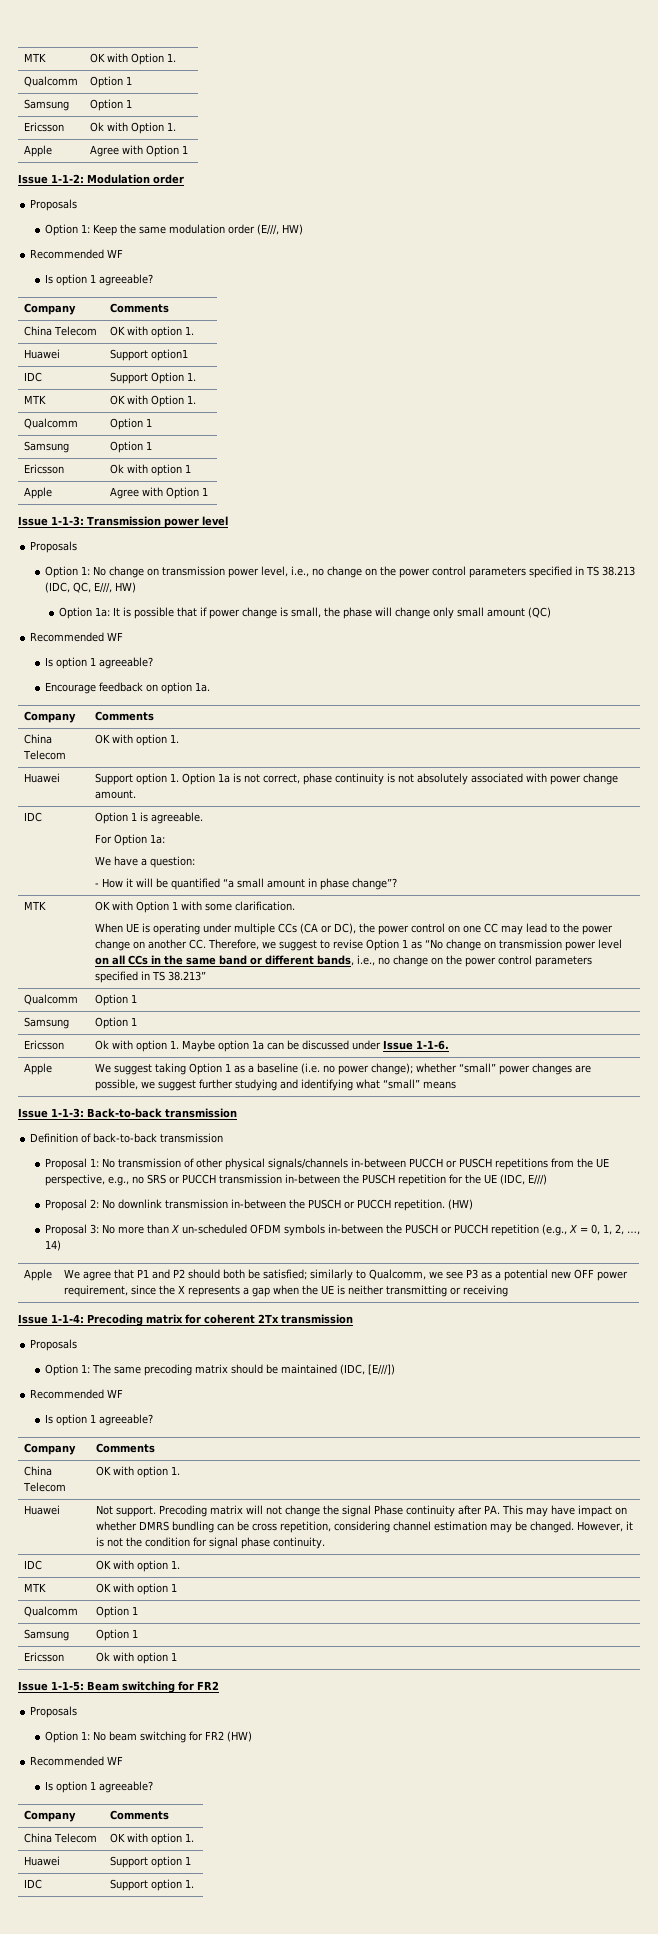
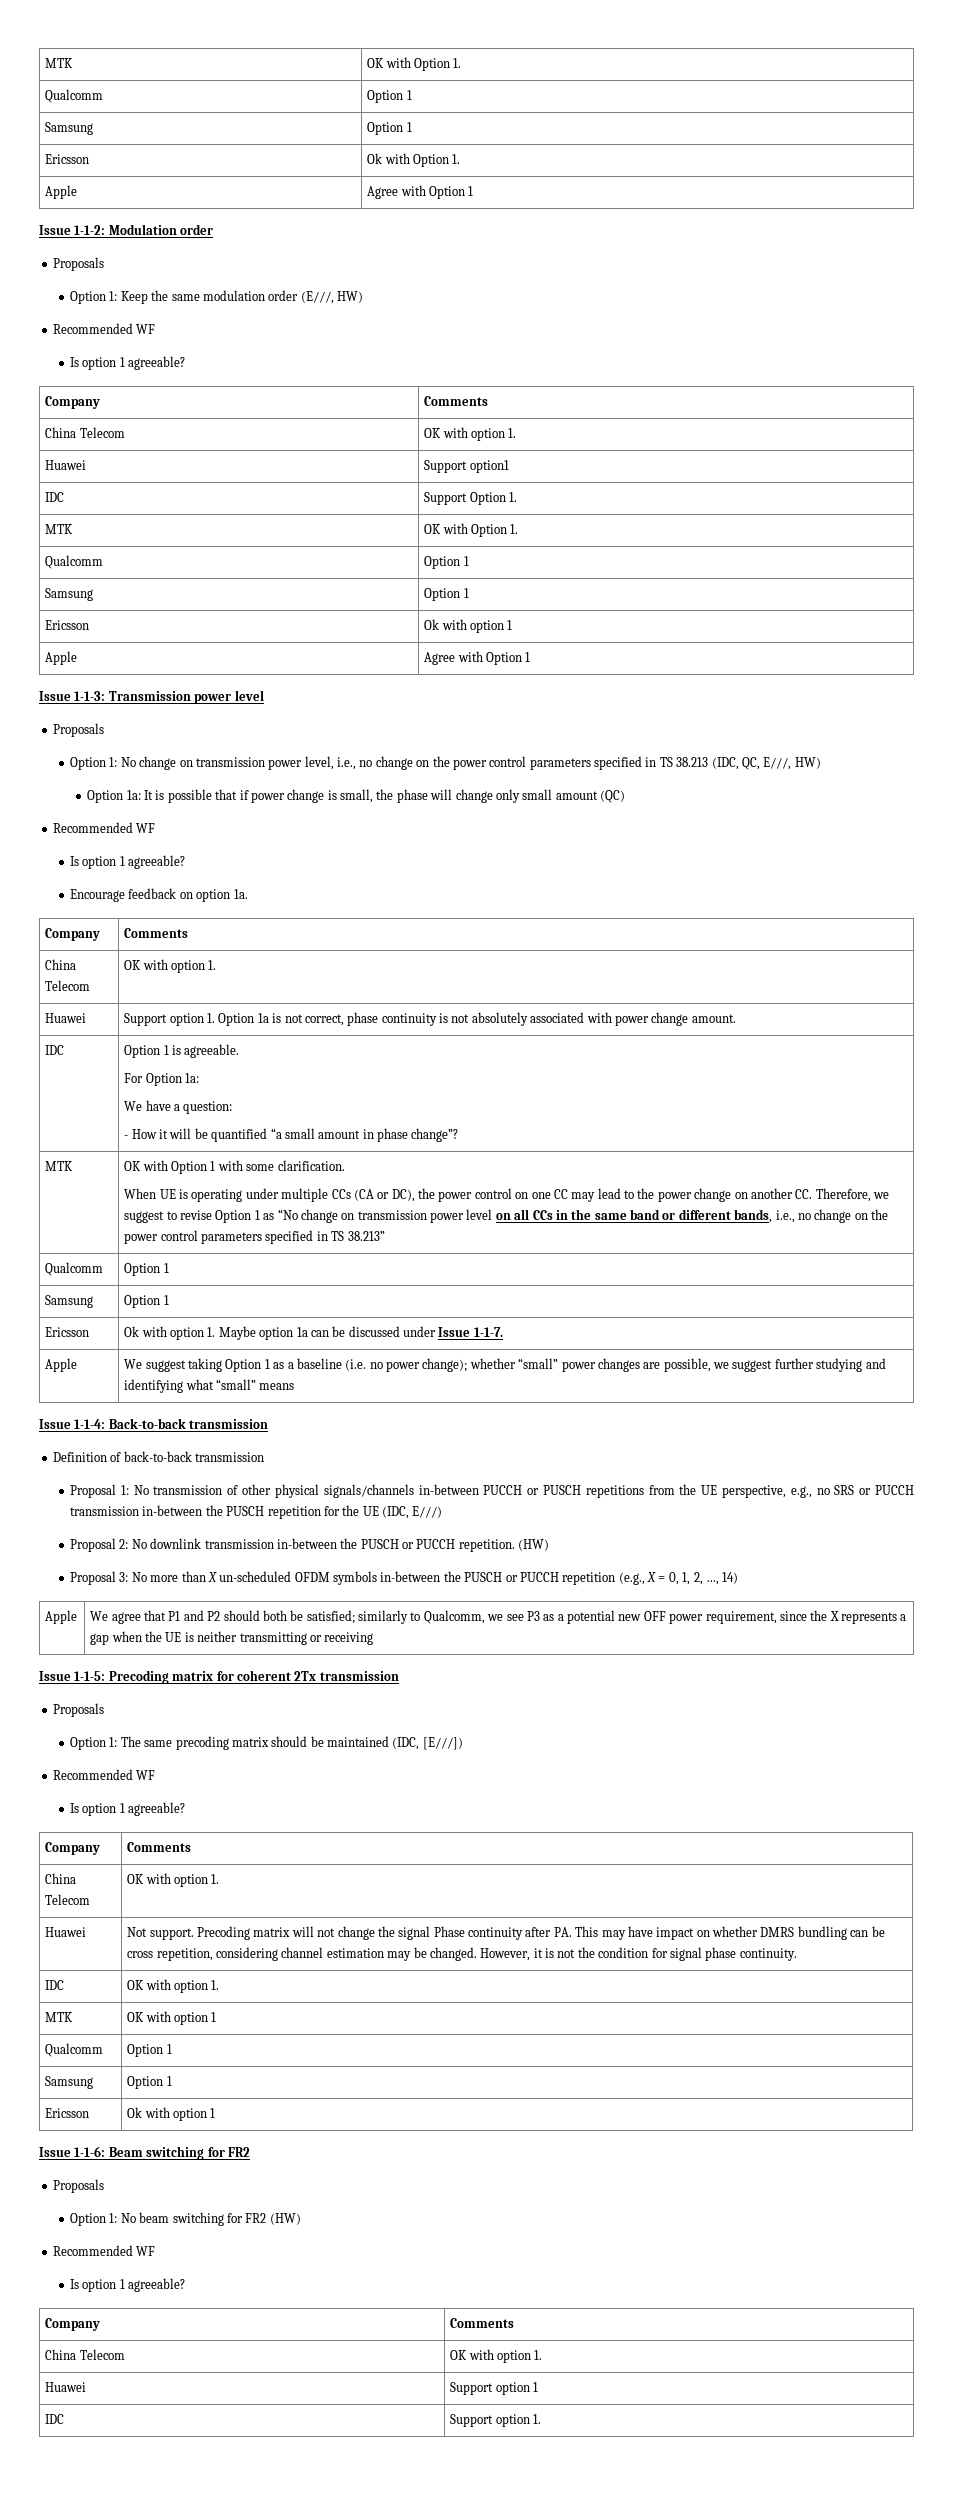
- Ericsson | Ok with option 1. Maybe option 1a can be discussed under Issue 1-1-6.
+ Ericsson | Ok with option 1. Maybe option 1a can be discussed under Issue 1-1-7.
- Issue 1-1-3: Back-to-back transmission
+ Issue 1-1-4: Back-to-back transmission
- Issue 1-1-4: Precoding matrix for coherent 2Tx transmission
+ Issue 1-1-5: Precoding matrix for coherent 2Tx transmission
- Issue 1-1-5: Beam switching for FR2
+ Issue 1-1-6: Beam switching for FR2

